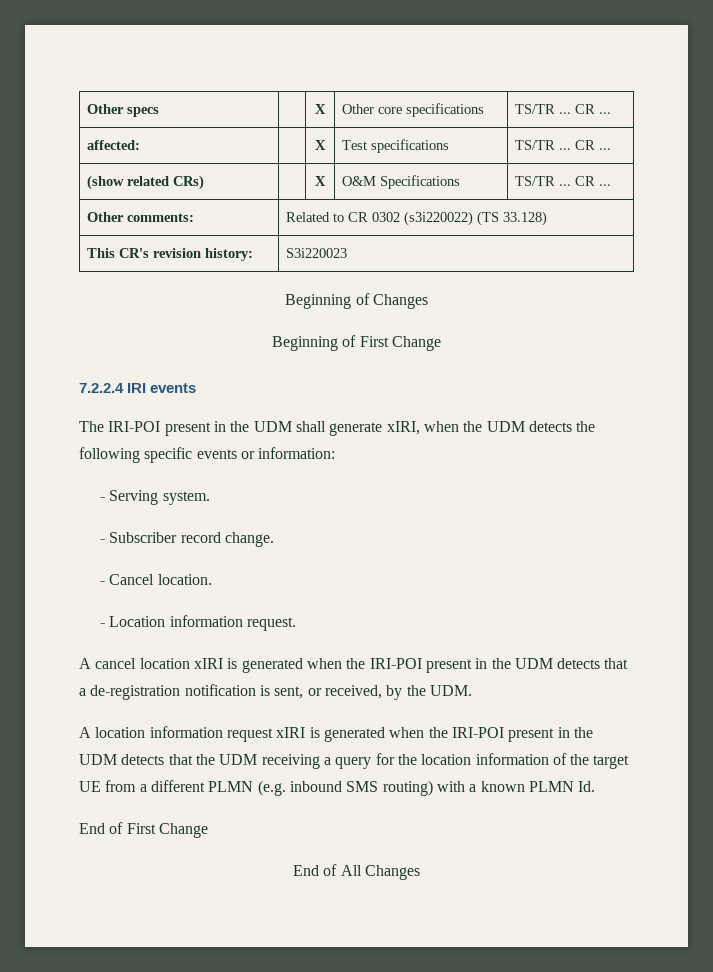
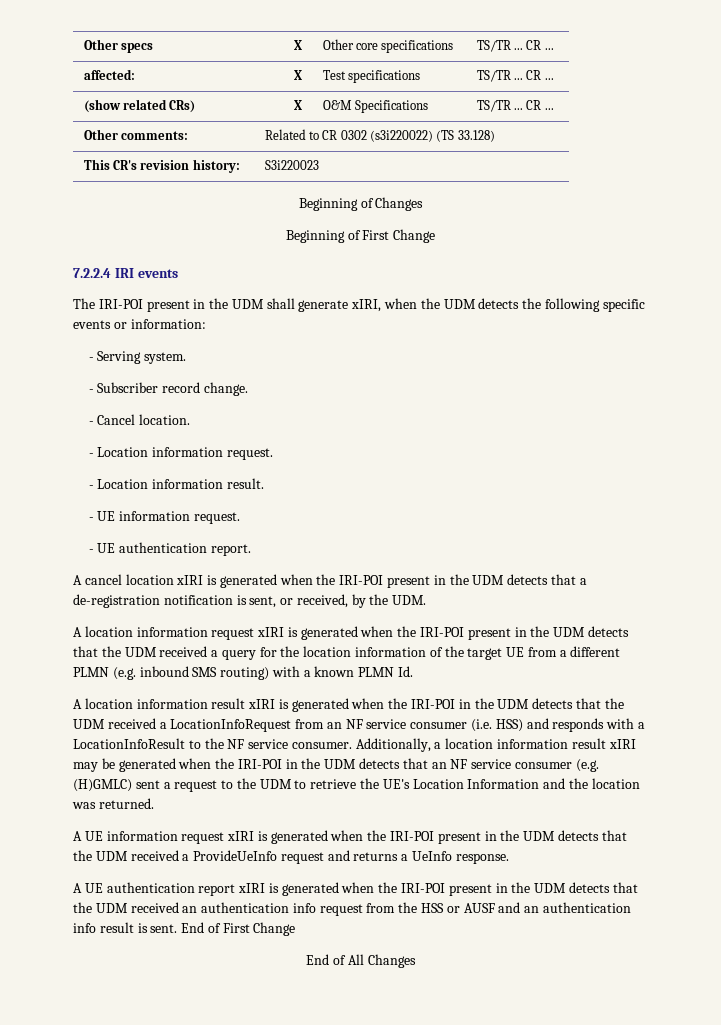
+ - Location information result.
+ - UE information request.
+ - UE authentication report.
- A location information request xIRI is generated when the IRI-POI present in the UDM detects that the UDM receiving a query for the location information of the target UE from a different PLMN (e.g. inbound SMS routing) with a known PLMN Id.
+ A location information request xIRI is generated when the IRI-POI present in the UDM detects that the UDM received a query for the location information of the target UE from a different PLMN (e.g. inbound SMS routing) with a known PLMN Id.
+ A location information result xIRI is generated when the IRI-POI in the UDM detects that the UDM received a LocationInfoRequest from an NF service consumer (i.e. HSS) and responds with a LocationInfoResult to the NF service consumer. Additionally, a location information result xIRI may be generated when the IRI-POI in the UDM detects that an NF service consumer (e.g. (H)GMLC) sent a request to the UDM to retrieve the UE's Location Information and the location was returned.
+ A UE information request xIRI is generated when the IRI-POI present in the UDM detects that the UDM received a ProvideUeInfo request and returns a UeInfo response.
+ A UE authentication report xIRI is generated when the IRI-POI present in the UDM detects that the UDM received an authentication info request from the HSS or AUSF and an authentication info result is sent.

